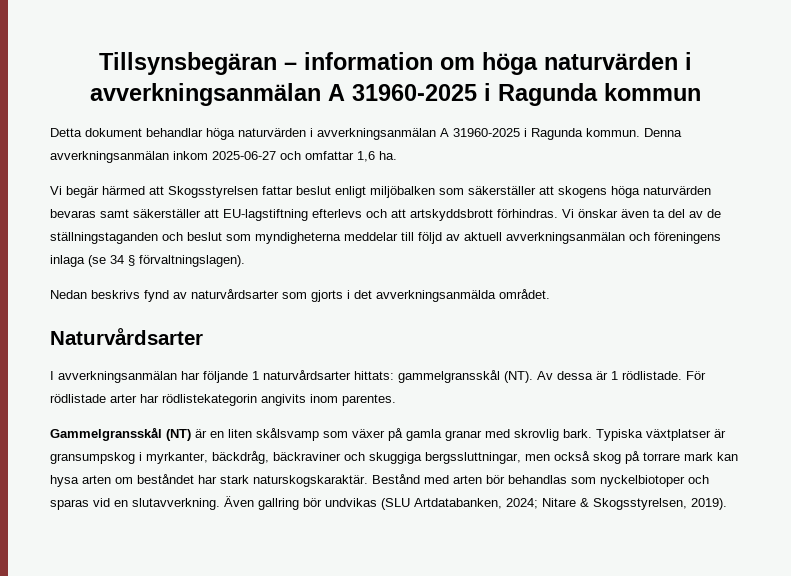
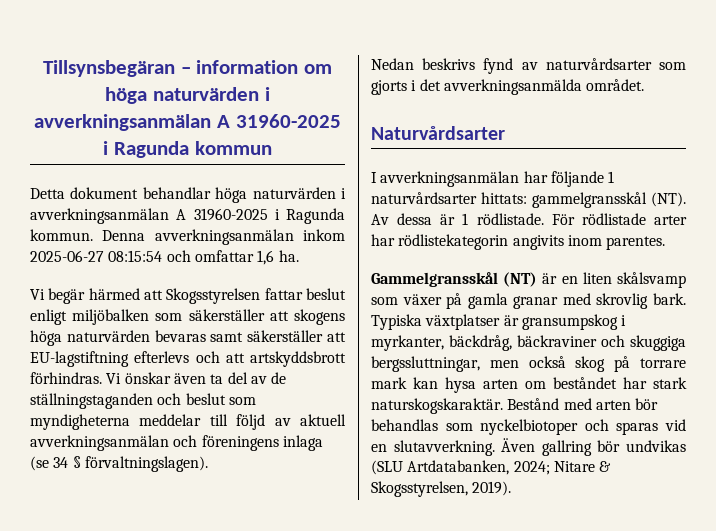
- Denna avverkningsanmälan inkom 2025-06-27 och omfattar 1,6 ha.
+ Denna avverkningsanmälan inkom 2025-06-27 08:15:54 och omfattar 1,6 ha.

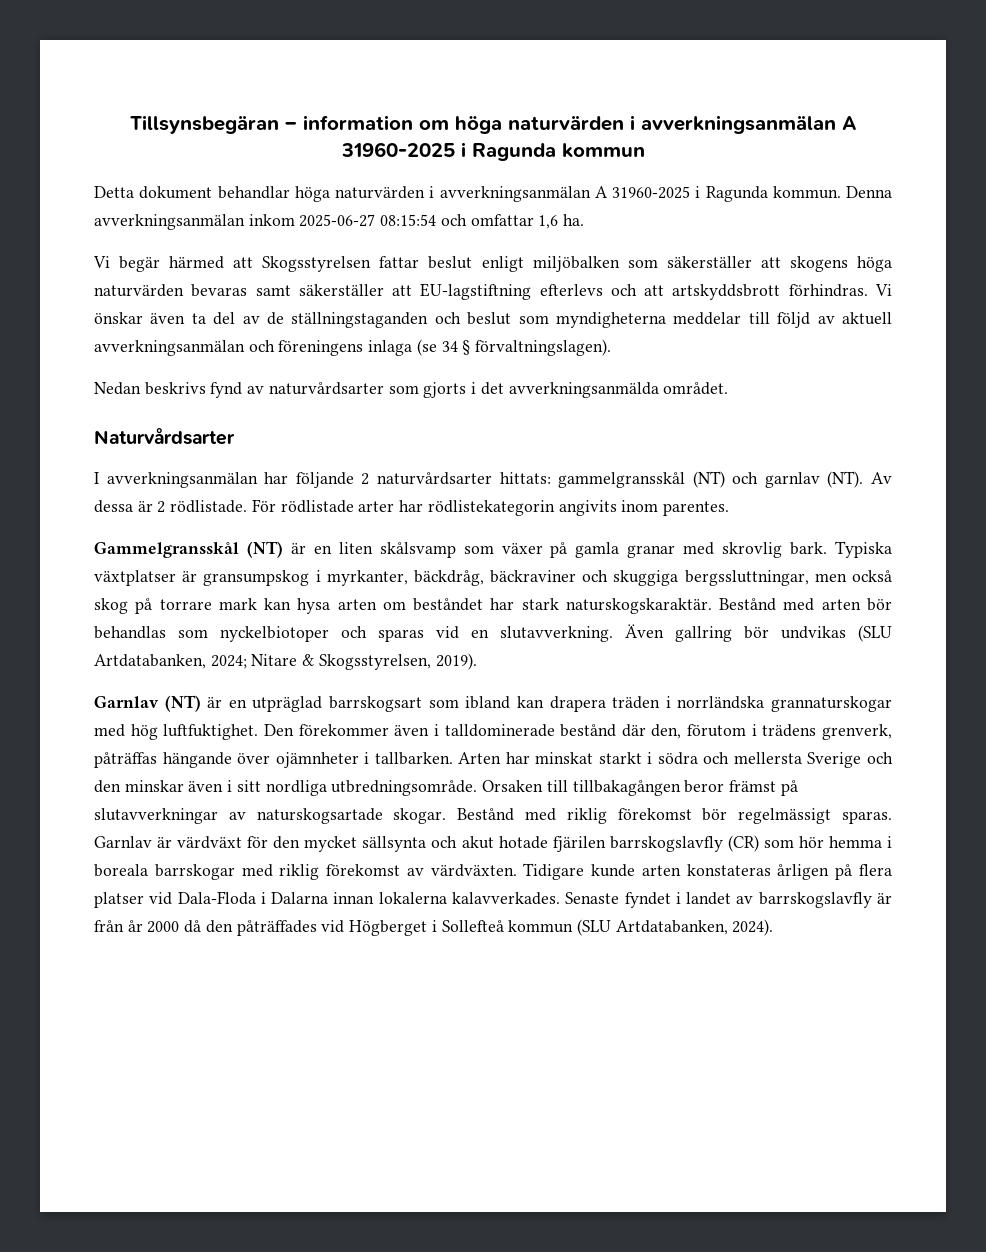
- I avverkningsanmälan har följande 1 naturvårdsarter hittats: gammelgransskål (NT). Av dessa är 1 rödlistade.
+ I avverkningsanmälan har följande 2 naturvårdsarter hittats: gammelgransskål (NT) och garnlav (NT). Av dessa är 2 rödlistade.
+ Garnlav (NT) är en utpräglad barrskogsart som ibland kan drapera träden i norrländska grannaturskogar med hög luftfuktighet. Den förekommer även i talldominerade bestånd där den, förutom i trädens grenverk, påträffas hängande över ojämnheter i tallbarken. Arten har minskat starkt i södra och mellersta Sverige och den minskar även i sitt nordliga utbredningsområde. Orsaken till tillbakagången beror främst på slutavverkningar av naturskogsartade skogar. Bestånd med riklig förekomst bör regelmässigt sparas. Garnlav är värdväxt för den mycket sällsynta och akut hotade fjärilen barrskogslavfly (CR) som hör hemma i boreala barrskogar med riklig förekomst av värdväxten. Tidigare kunde arten konstateras årligen på flera platser vid Dala-Floda i Dalarna innan lokalerna kalavverkades. Senaste fyndet i landet av barrskogslavfly är från år 2000 då den påträffades vid Högberget i Sollefteå kommun (SLU Artdatabanken, 2024).

